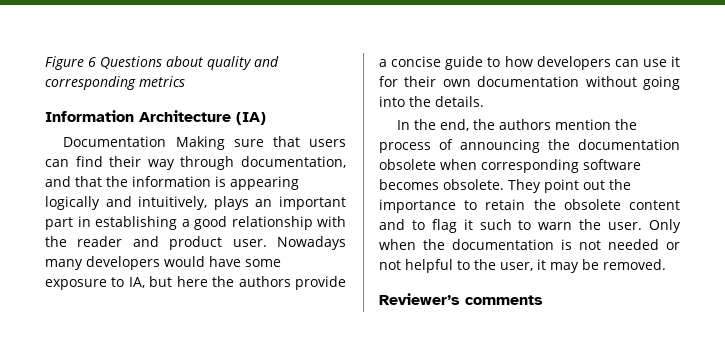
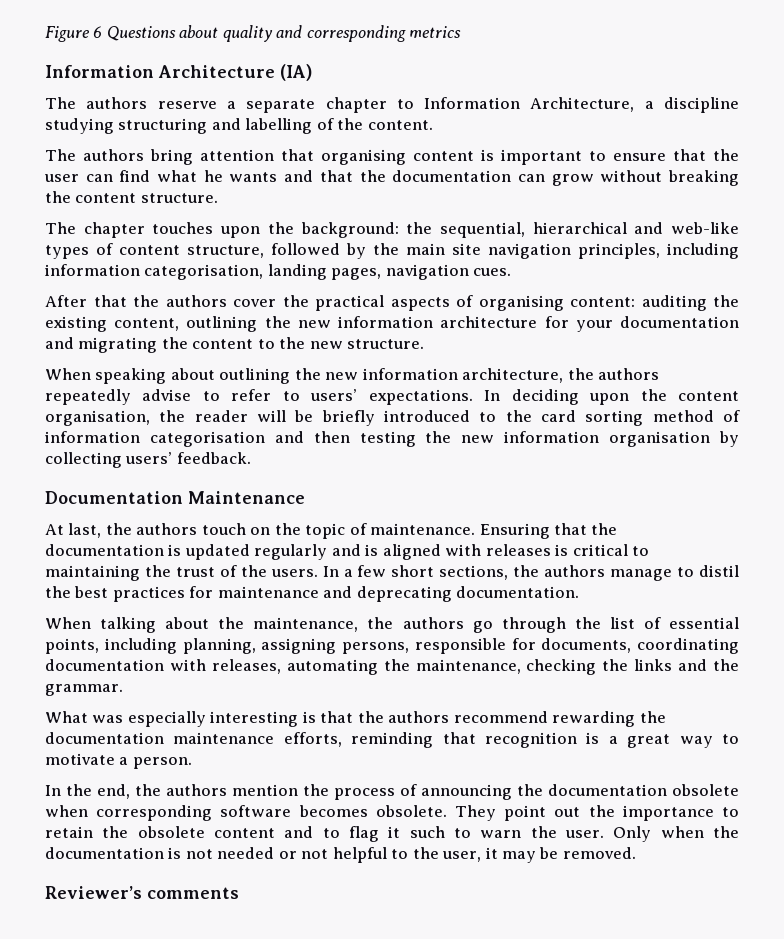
- Documentation Making sure that users can find their way through documentation, and that the information is appearing logically and intuitively, plays an important part in establishing a good relationship with the reader and product user. Nowadays many developers would have some exposure to IA, but here the authors provide a concise guide to how developers can use it for their own documentation without going into the details.
+ The authors reserve a separate chapter to Information Architecture, a discipline studying structuring and labelling of the content.
+ The authors bring attention that organising content is important to ensure that the user can find what he wants and that the documentation can grow without breaking the content structure.
+ The chapter touches upon the background: the sequential, hierarchical and web-like types of content structure, followed by the main site navigation principles, including information categorisation, landing pages, navigation cues.
+ After that the authors cover the practical aspects of organising content: auditing the existing content, outlining the new information architecture for your documentation and migrating the content to the new structure.
+ When speaking about outlining the new information architecture, the authors repeatedly advise to refer to users’ expectations. In deciding upon the content organisation, the reader will be briefly introduced to the card sorting method of information categorisation and then testing the new information organisation by collecting users’ feedback.
+ Documentation Maintenance
+ At last, the authors touch on the topic of maintenance. Ensuring that the documentation is updated regularly and is aligned with releases is critical to maintaining the trust of the users. In a few short sections, the authors manage to distil the best practices for maintenance and deprecating documentation.
+ When talking about the maintenance, the authors go through the list of essential points, including planning, assigning persons, responsible for documents, coordinating documentation with releases, automating the maintenance, checking the links and the grammar.
+ What was especially interesting is that the authors recommend rewarding the documentation maintenance efforts, reminding that recognition is a great way to motivate a person.

